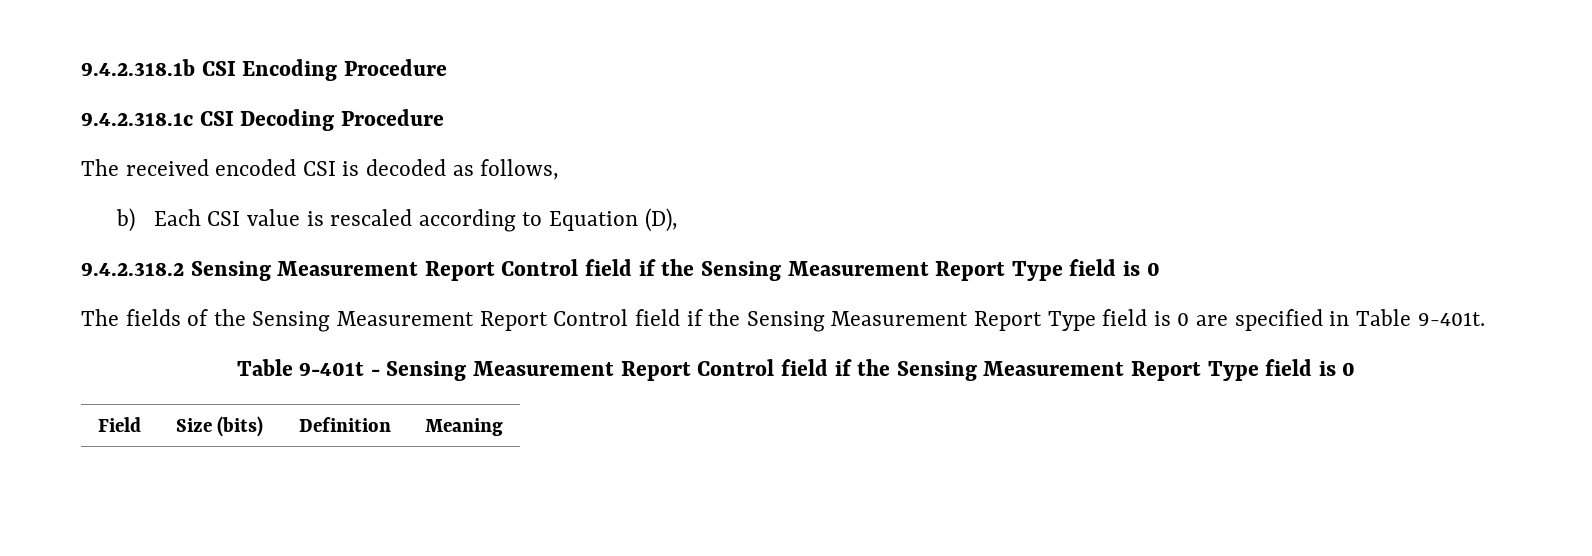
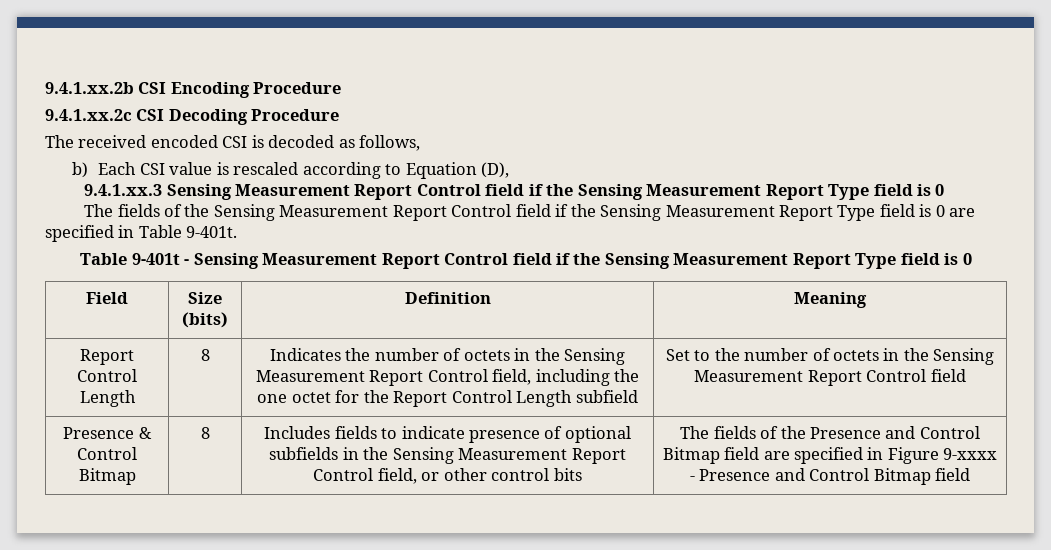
- 9.4.2.318.1b CSI Encoding Procedure
+ 9.4.1.xx.2b CSI Encoding Procedure
- 9.4.2.318.1c CSI Decoding Procedure
+ 9.4.1.xx.2c CSI Decoding Procedure
- 9.4.2.318.2 Sensing Measurement Report Control field if the Sensing Measurement Report Type field is 0
+ 9.4.1.xx.3 Sensing Measurement Report Control field if the Sensing Measurement Report Type field is 0
+ Report Control Length | 8 | Indicates the number of octets in the Sensing Measurement Report Control field, including the one octet for the Report Control Length subfield | Set to the number of octets in the Sensing Measurement Report Control field
+ Presence & Control Bitmap | 8 | Includes fields to indicate presence of optional subfields in the Sensing Measurement Report Control field, or other control bits | The fields of the Presence and Control Bitmap field are specified in Figure 9-xxxx - Presence and Control Bitmap field

